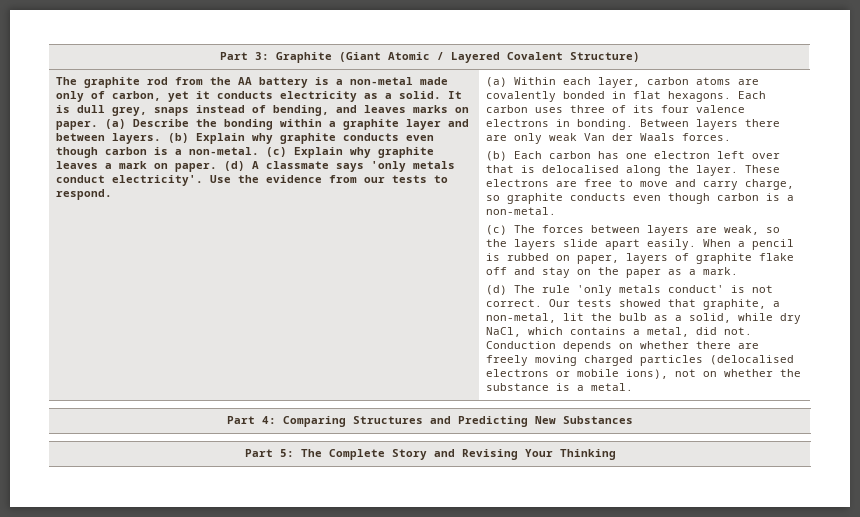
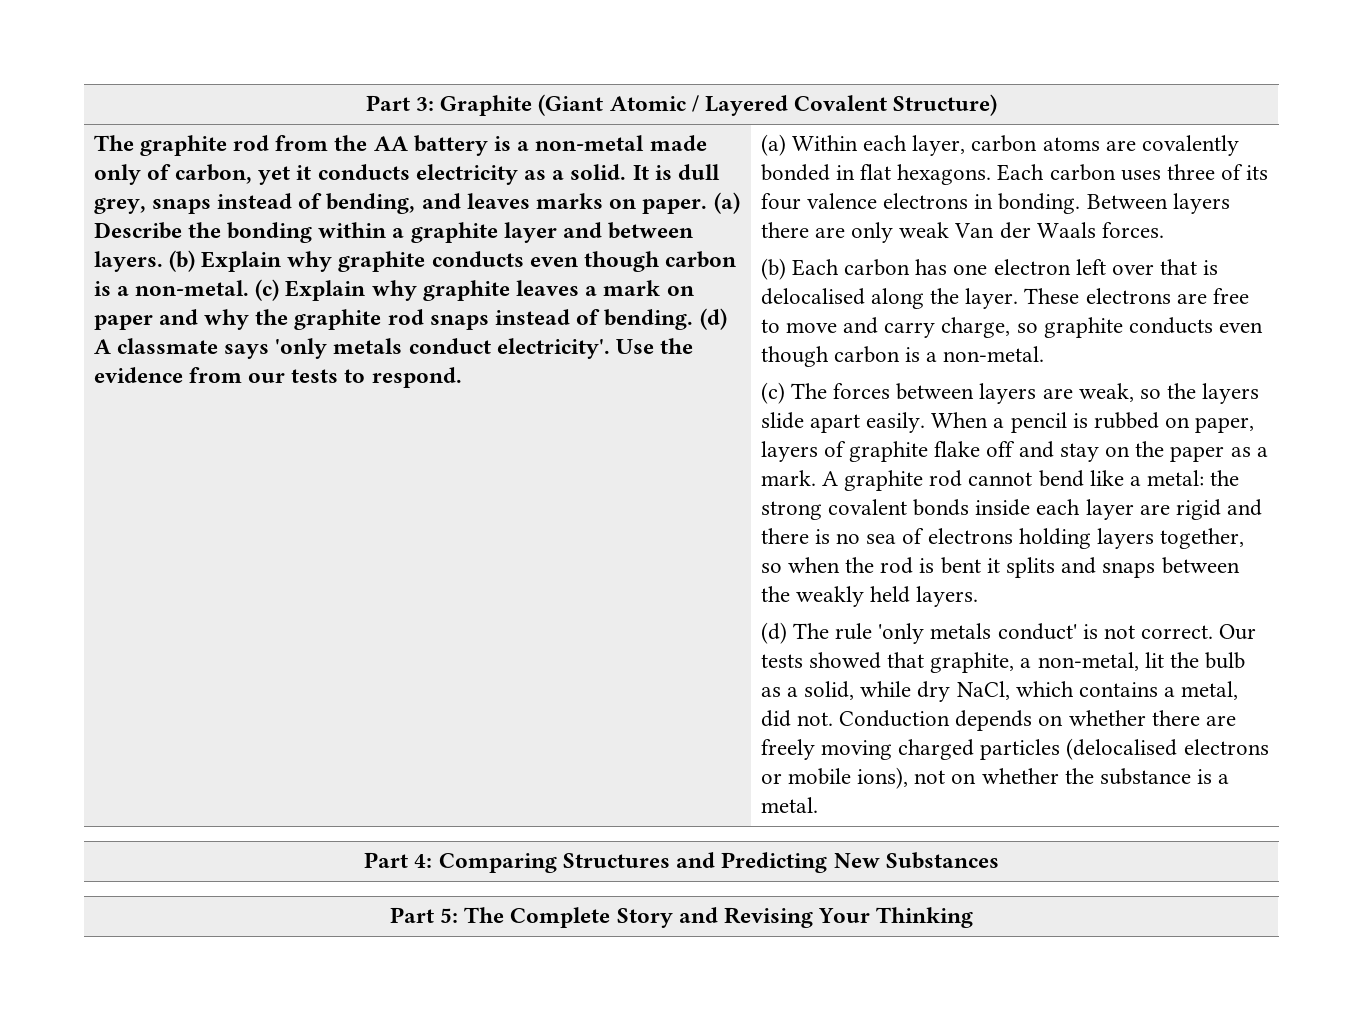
- (c) Explain why graphite leaves a mark on paper.
+ (c) Explain why graphite leaves a mark on paper and why the graphite rod snaps instead of bending.
+ A graphite rod cannot bend like a metal: the strong covalent bonds inside each layer are rigid and there is no sea of electrons holding layers together, so when the rod is bent it splits and snaps between the weakly held layers.

